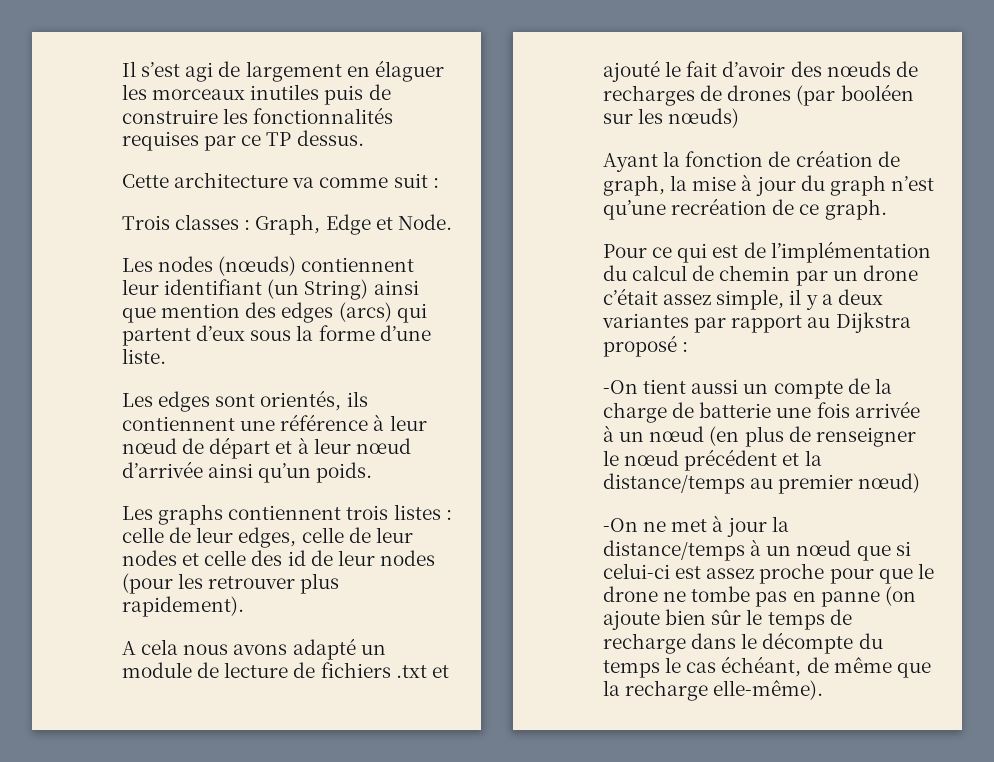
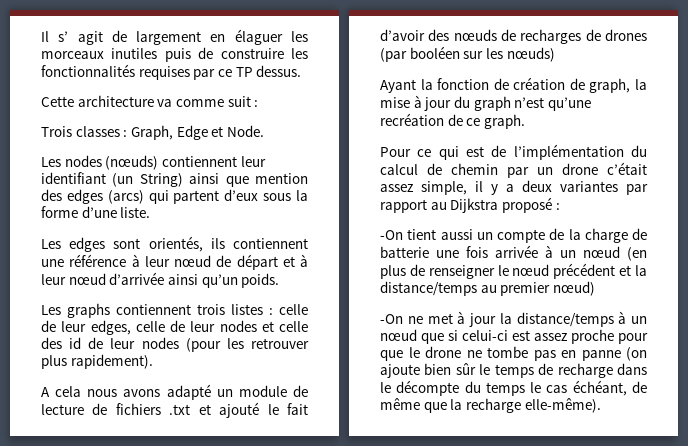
- Il s’est agi de largement en élaguer les morceaux inutiles puis de construire les fonctionnalités requises par ce TP dessus.
+ Il s’ agit de largement en élaguer les morceaux inutiles puis de construire les fonctionnalités requises par ce TP dessus.

